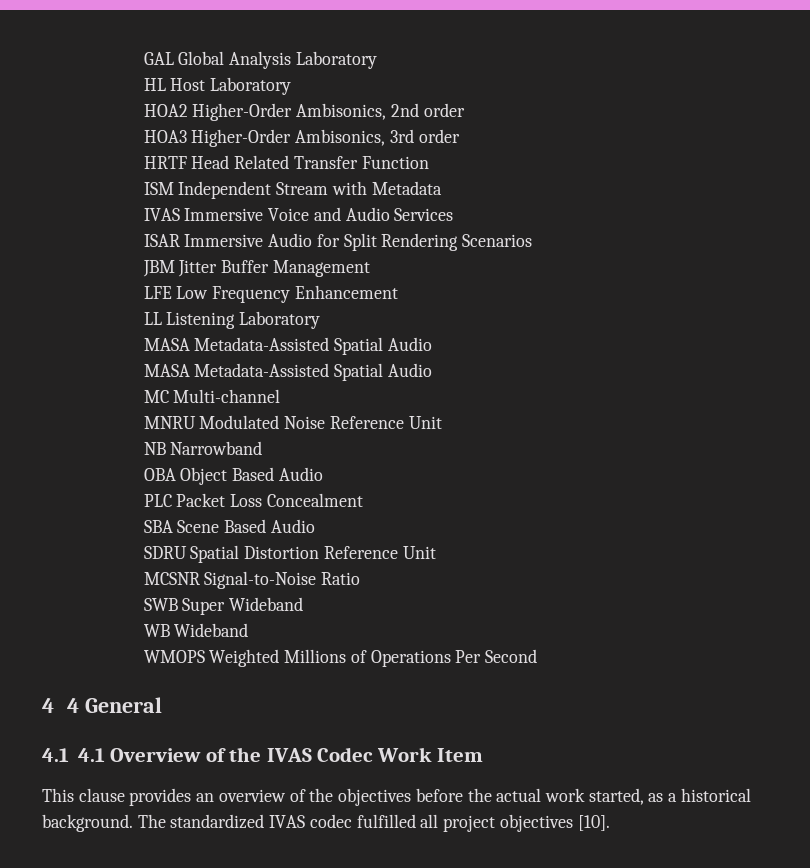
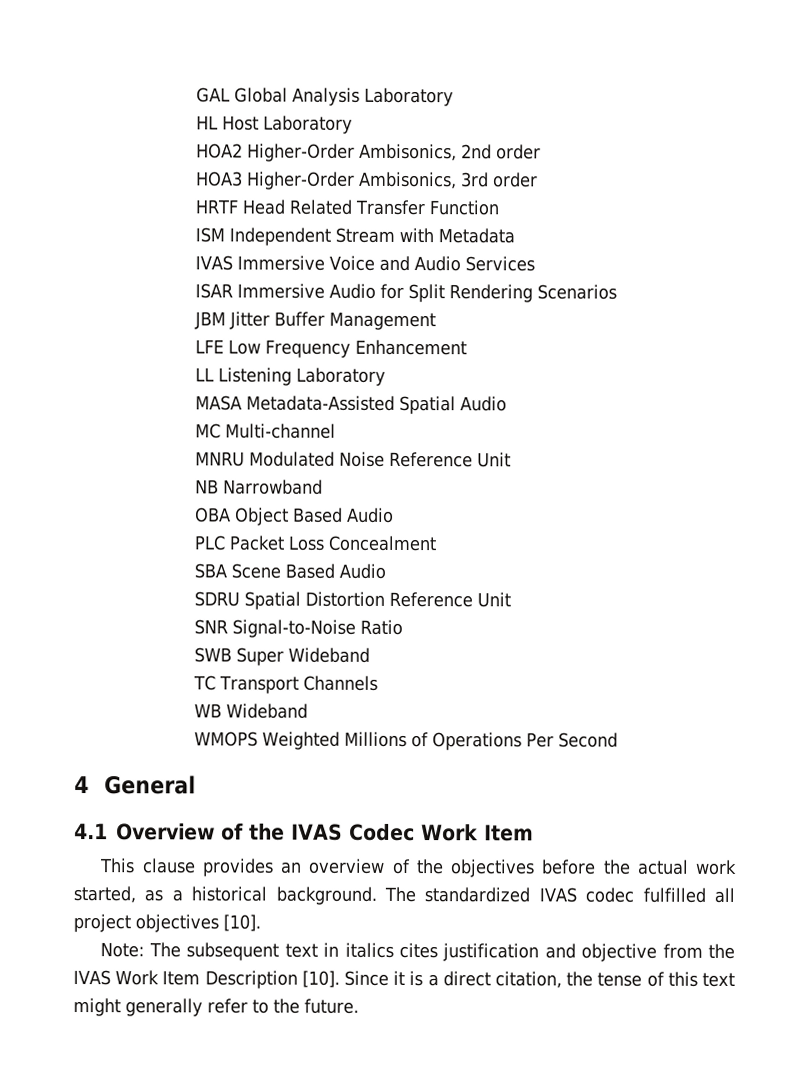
  LL Listening Laboratory
- MASA Metadata-Assisted Spatial Audio
- MCSNR Signal-to-Noise Ratio
+ SNR Signal-to-Noise Ratio
+ TC Transport Channels
- 4 4 General
+ 4 General
- 4.1 4.1 Overview of the IVAS Codec Work Item
+ 4.1 Overview of the IVAS Codec Work Item
+ Note: The subsequent text in italics cites justification and objective from the IVAS Work Item Description [10]. Since it is a direct citation, the tense of this text might generally refer to the future.

